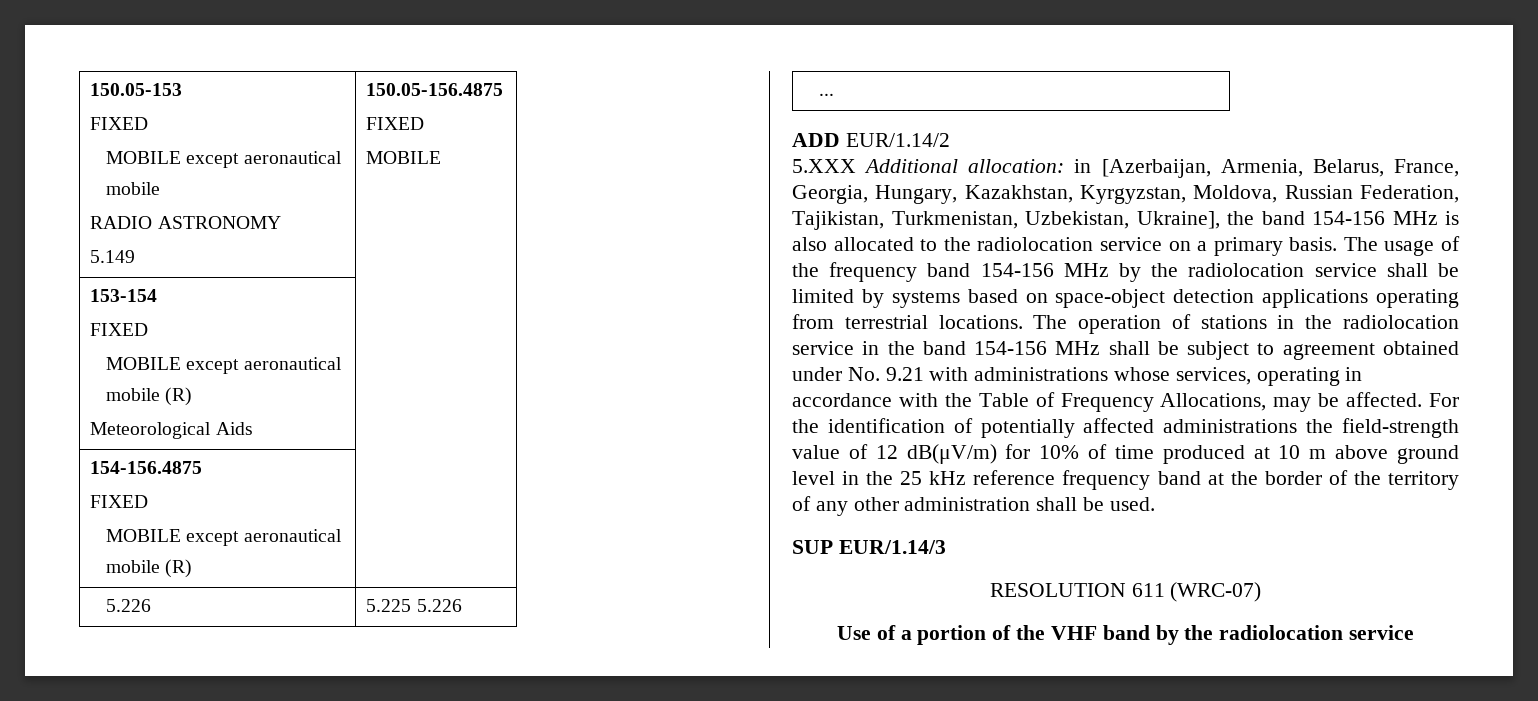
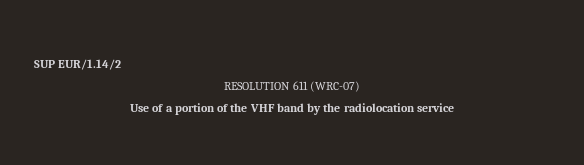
- 150.05-153
- FIXED
- MOBILE except aeronautical
- mobile
- RADIO ASTRONOMY
- 5.149 | 150.05-156.4875
- FIXED
- MOBILE
- 153-154
- FIXED
- MOBILE except aeronautical
- mobile (R)
- Meteorological Aids |
- 154-156.4875
- FIXED
- MOBILE except aeronautical
- mobile (R) |
- 5.226 | 5.225 5.226
- ...
- ADD EUR/1.14/2
- 5.XXX Additional allocation: in [Azerbaijan, Armenia, Belarus, France, Georgia, Hungary, Kazakhstan, Kyrgyzstan, Moldova, Russian Federation, Tajikistan, Turkmenistan, Uzbekistan, Ukraine], the band 154-156 MHz is also allocated to the radiolocation service on a primary basis. The usage of the frequency band 154-156 MHz by the radiolocation service shall be limited by systems based on space-object detection applications operating from terrestrial locations. The operation of stations in the radiolocation service in the band 154-156 MHz shall be subject to agreement obtained under No. 9.21 with administrations whose services, operating in accordance with the Table of Frequency Allocations, may be affected. For the identification of potentially affected administrations the field-strength value of 12 dB(μV/m) for 10% of time produced at 10 m above ground level in the 25 kHz reference frequency band at the border of the territory of any other administration shall be used.
- SUP EUR/1.14/3
+ SUP EUR/1.14/2

